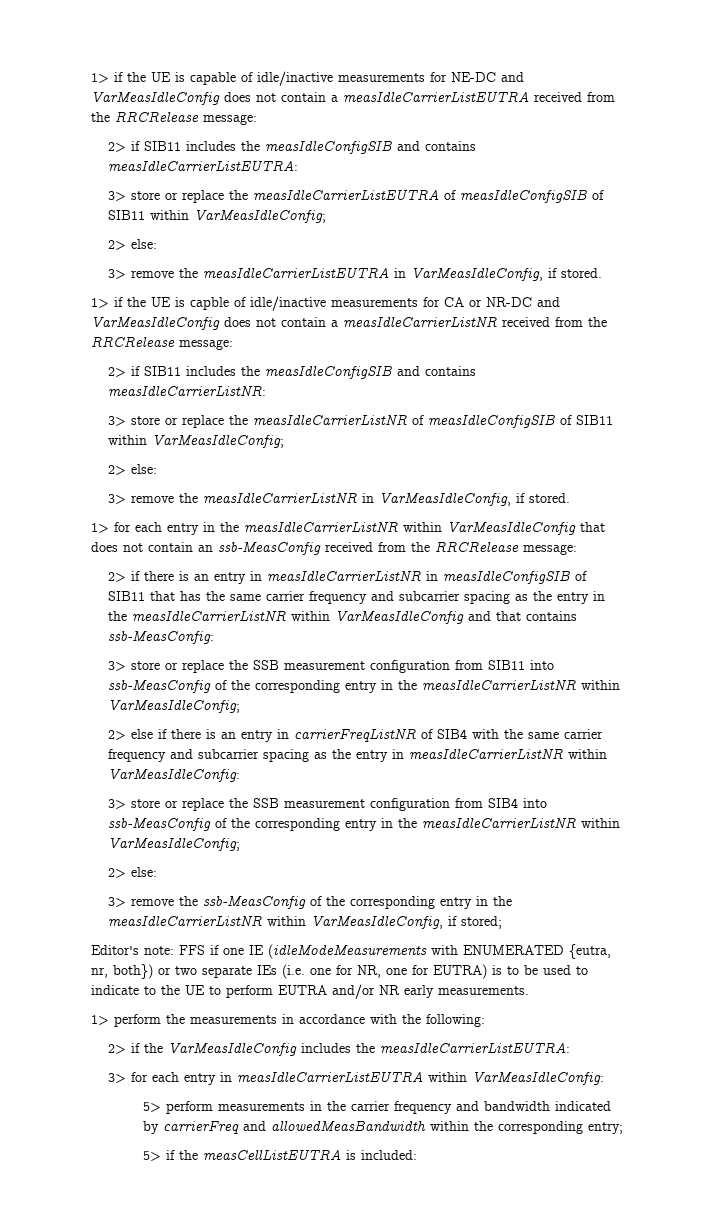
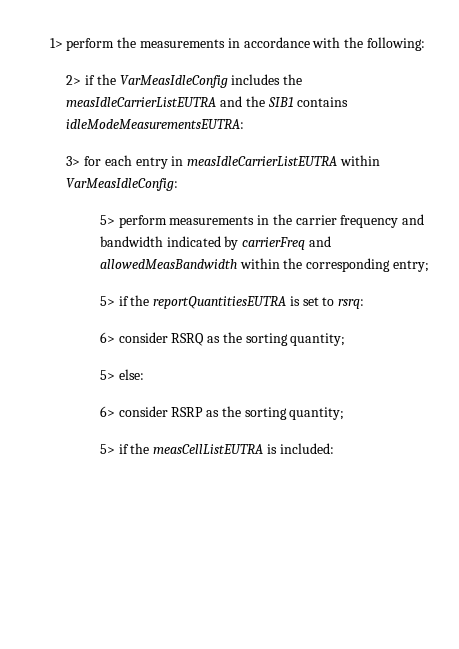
- 1> if the UE is capable of idle/inactive measurements for NE-DC and VarMeasIdleConfig does not contain a measIdleCarrierListEUTRA received from the RRCRelease message:
- 2> if SIB11 includes the measIdleConfigSIB and contains measIdleCarrierListEUTRA:
- 3> store or replace the measIdleCarrierListEUTRA of measIdleConfigSIB of SIB11 within VarMeasIdleConfig;
- 2> else:
- 3> remove the measIdleCarrierListEUTRA in VarMeasIdleConfig, if stored.
- 1> if the UE is capble of idle/inactive measurements for CA or NR-DC and VarMeasIdleConfig does not contain a measIdleCarrierListNR received from the RRCRelease message:
- 2> if SIB11 includes the measIdleConfigSIB and contains measIdleCarrierListNR:
- 3> store or replace the measIdleCarrierListNR of measIdleConfigSIB of SIB11 within VarMeasIdleConfig;
- 2> else:
- 3> remove the measIdleCarrierListNR in VarMeasIdleConfig, if stored.
- 1> for each entry in the measIdleCarrierListNR within VarMeasIdleConfig that does not contain an ssb-MeasConfig received from the RRCRelease message:
- 2> if there is an entry in measIdleCarrierListNR in measIdleConfigSIB of SIB11 that has the same carrier frequency and subcarrier spacing as the entry in the measIdleCarrierListNR within VarMeasIdleConfig and that contains ssb-MeasConfig:
- 3> store or replace the SSB measurement configuration from SIB11 into ssb-MeasConfig of the corresponding entry in the measIdleCarrierListNR within VarMeasIdleConfig;
- 2> else if there is an entry in carrierFreqListNR of SIB4 with the same carrier frequency and subcarrier spacing as the entry in measIdleCarrierListNR within VarMeasIdleConfig:
- 3> store or replace the SSB measurement configuration from SIB4 into ssb-MeasConfig of the corresponding entry in the measIdleCarrierListNR within VarMeasIdleConfig;
- 2> else:
- 3> remove the ssb-MeasConfig of the corresponding entry in the measIdleCarrierListNR within VarMeasIdleConfig, if stored;
- Editor's note: FFS if one IE (idleModeMeasurements with ENUMERATED {eutra, nr, both}) or two separate IEs (i.e. one for NR, one for EUTRA) is to be used to indicate to the UE to perform EUTRA and/or NR early measurements.
- 2> if the VarMeasIdleConfig includes the measIdleCarrierListEUTRA:
+ 2> if the VarMeasIdleConfig includes the measIdleCarrierListEUTRA and the SIB1 contains idleModeMeasurementsEUTRA:
+ 5> if the reportQuantitiesEUTRA is set to rsrq:
+ 6> consider RSRQ as the sorting quantity;
+ 5> else:
+ 6> consider RSRP as the sorting quantity;

